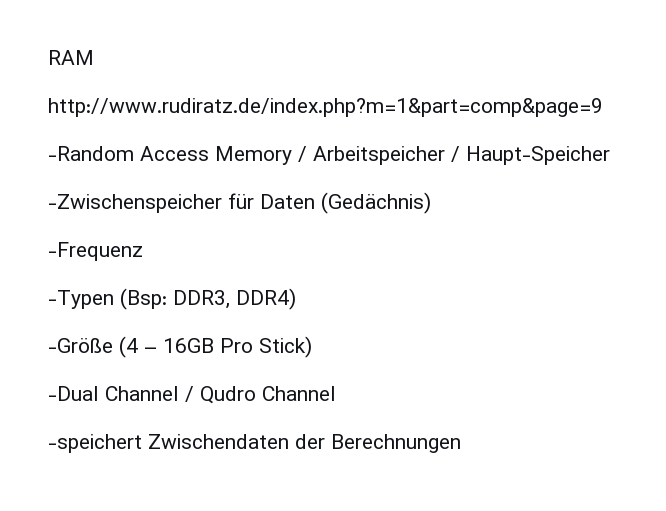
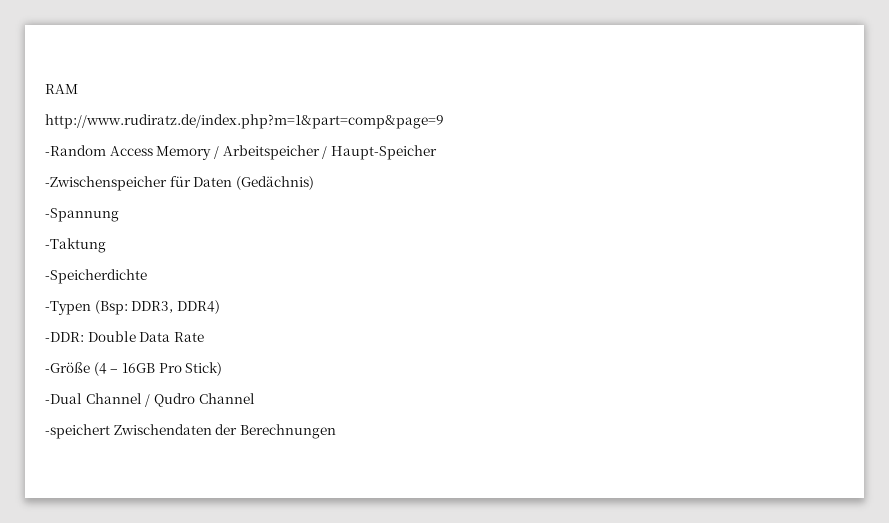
- -Frequenz
+ -Spannung
+ -Taktung
+ -Speicherdichte
+ -DDR: Double Data Rate

